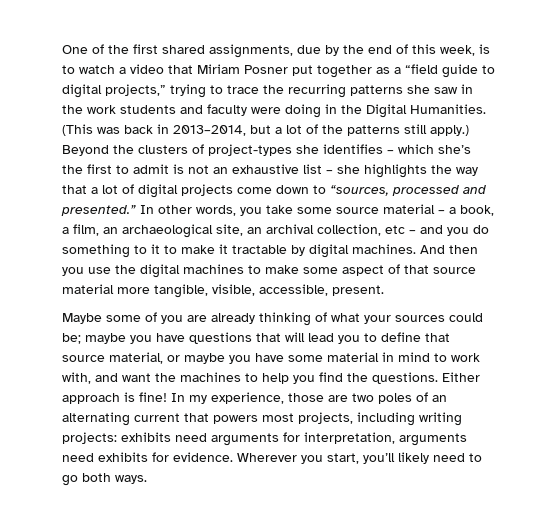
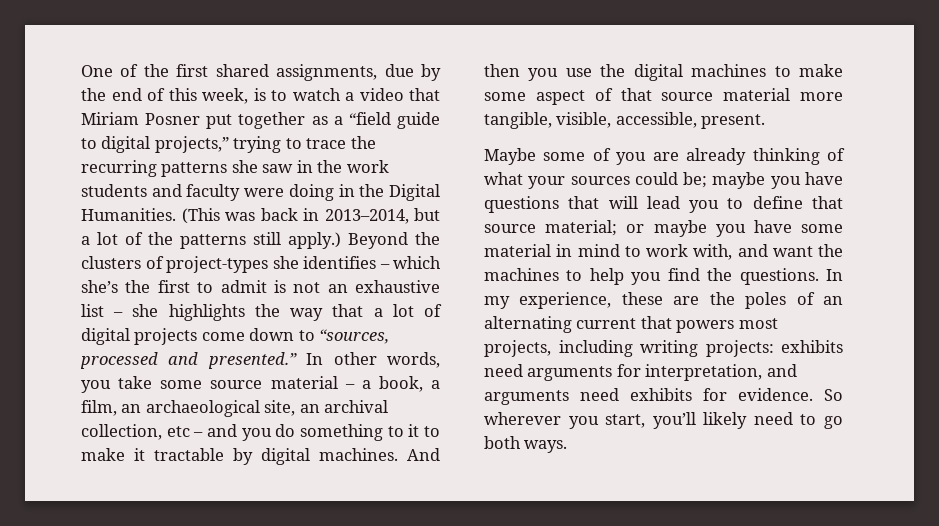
- Maybe some of you are already thinking of what your sources could be; maybe you have questions that will lead you to define that source material, or maybe you have some material in mind to work with, and want the machines to help you find the questions.
+ Maybe some of you are already thinking of what your sources could be; maybe you have questions that will lead you to define that source material; or maybe you have some material in mind to work with, and want the machines to help you find the questions.
- Either approach is fine! In my experience, those are two poles of an alternating current that powers most projects, including writing projects: exhibits need arguments for interpretation, arguments need exhibits for evidence.
+ In my experience, these are the poles of an alternating current that powers most projects, including writing projects: exhibits need arguments for interpretation, and arguments need exhibits for evidence.
- Wherever you start, you’ll likely need to go both ways.
+ So wherever you start, you’ll likely need to go both ways.

